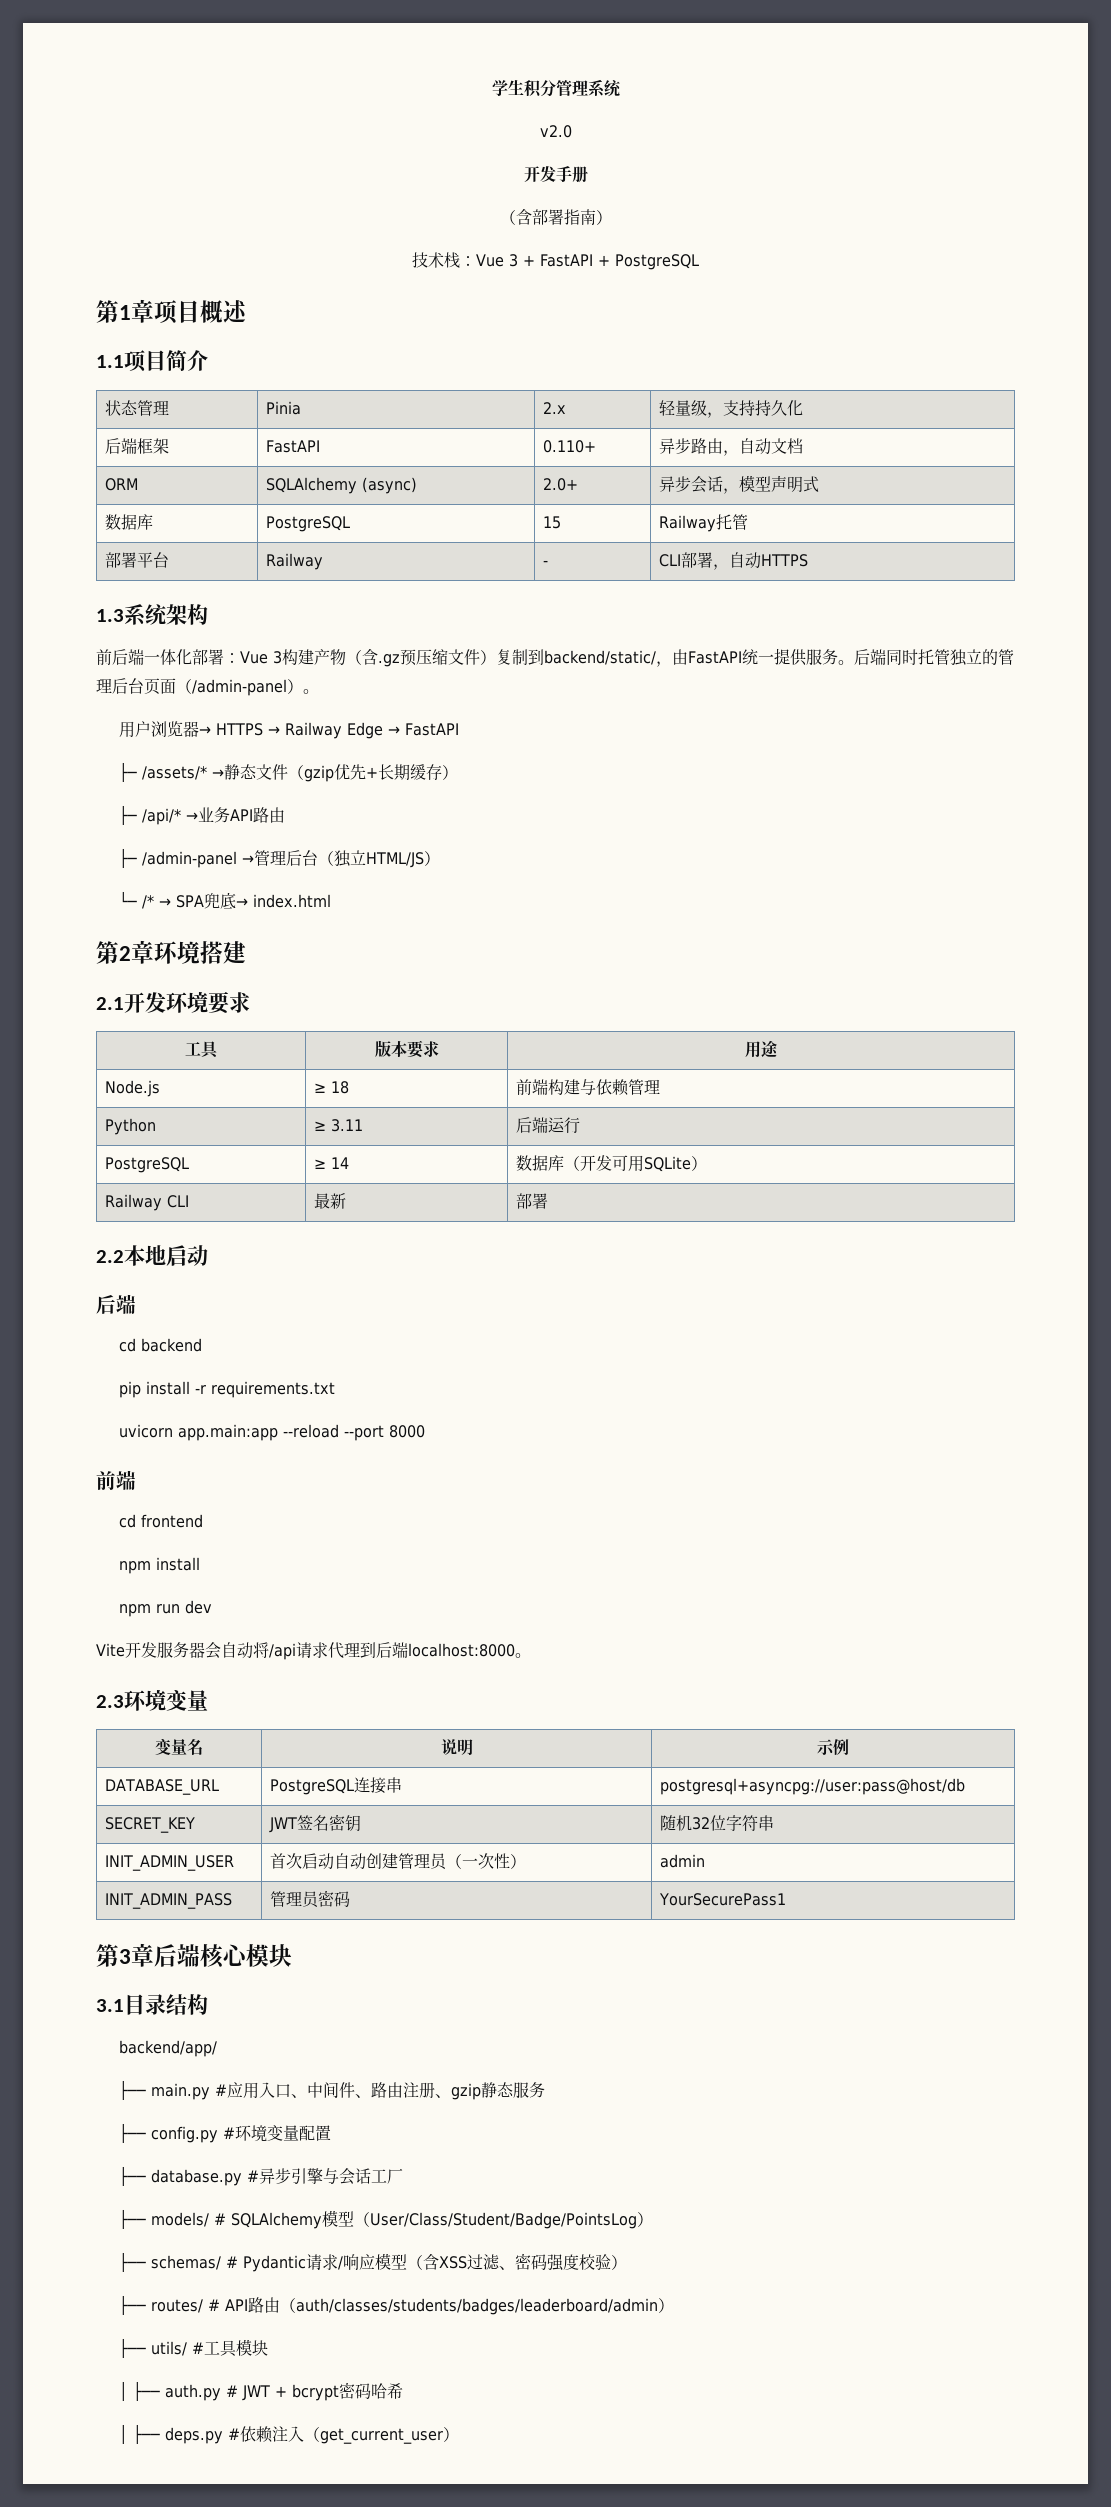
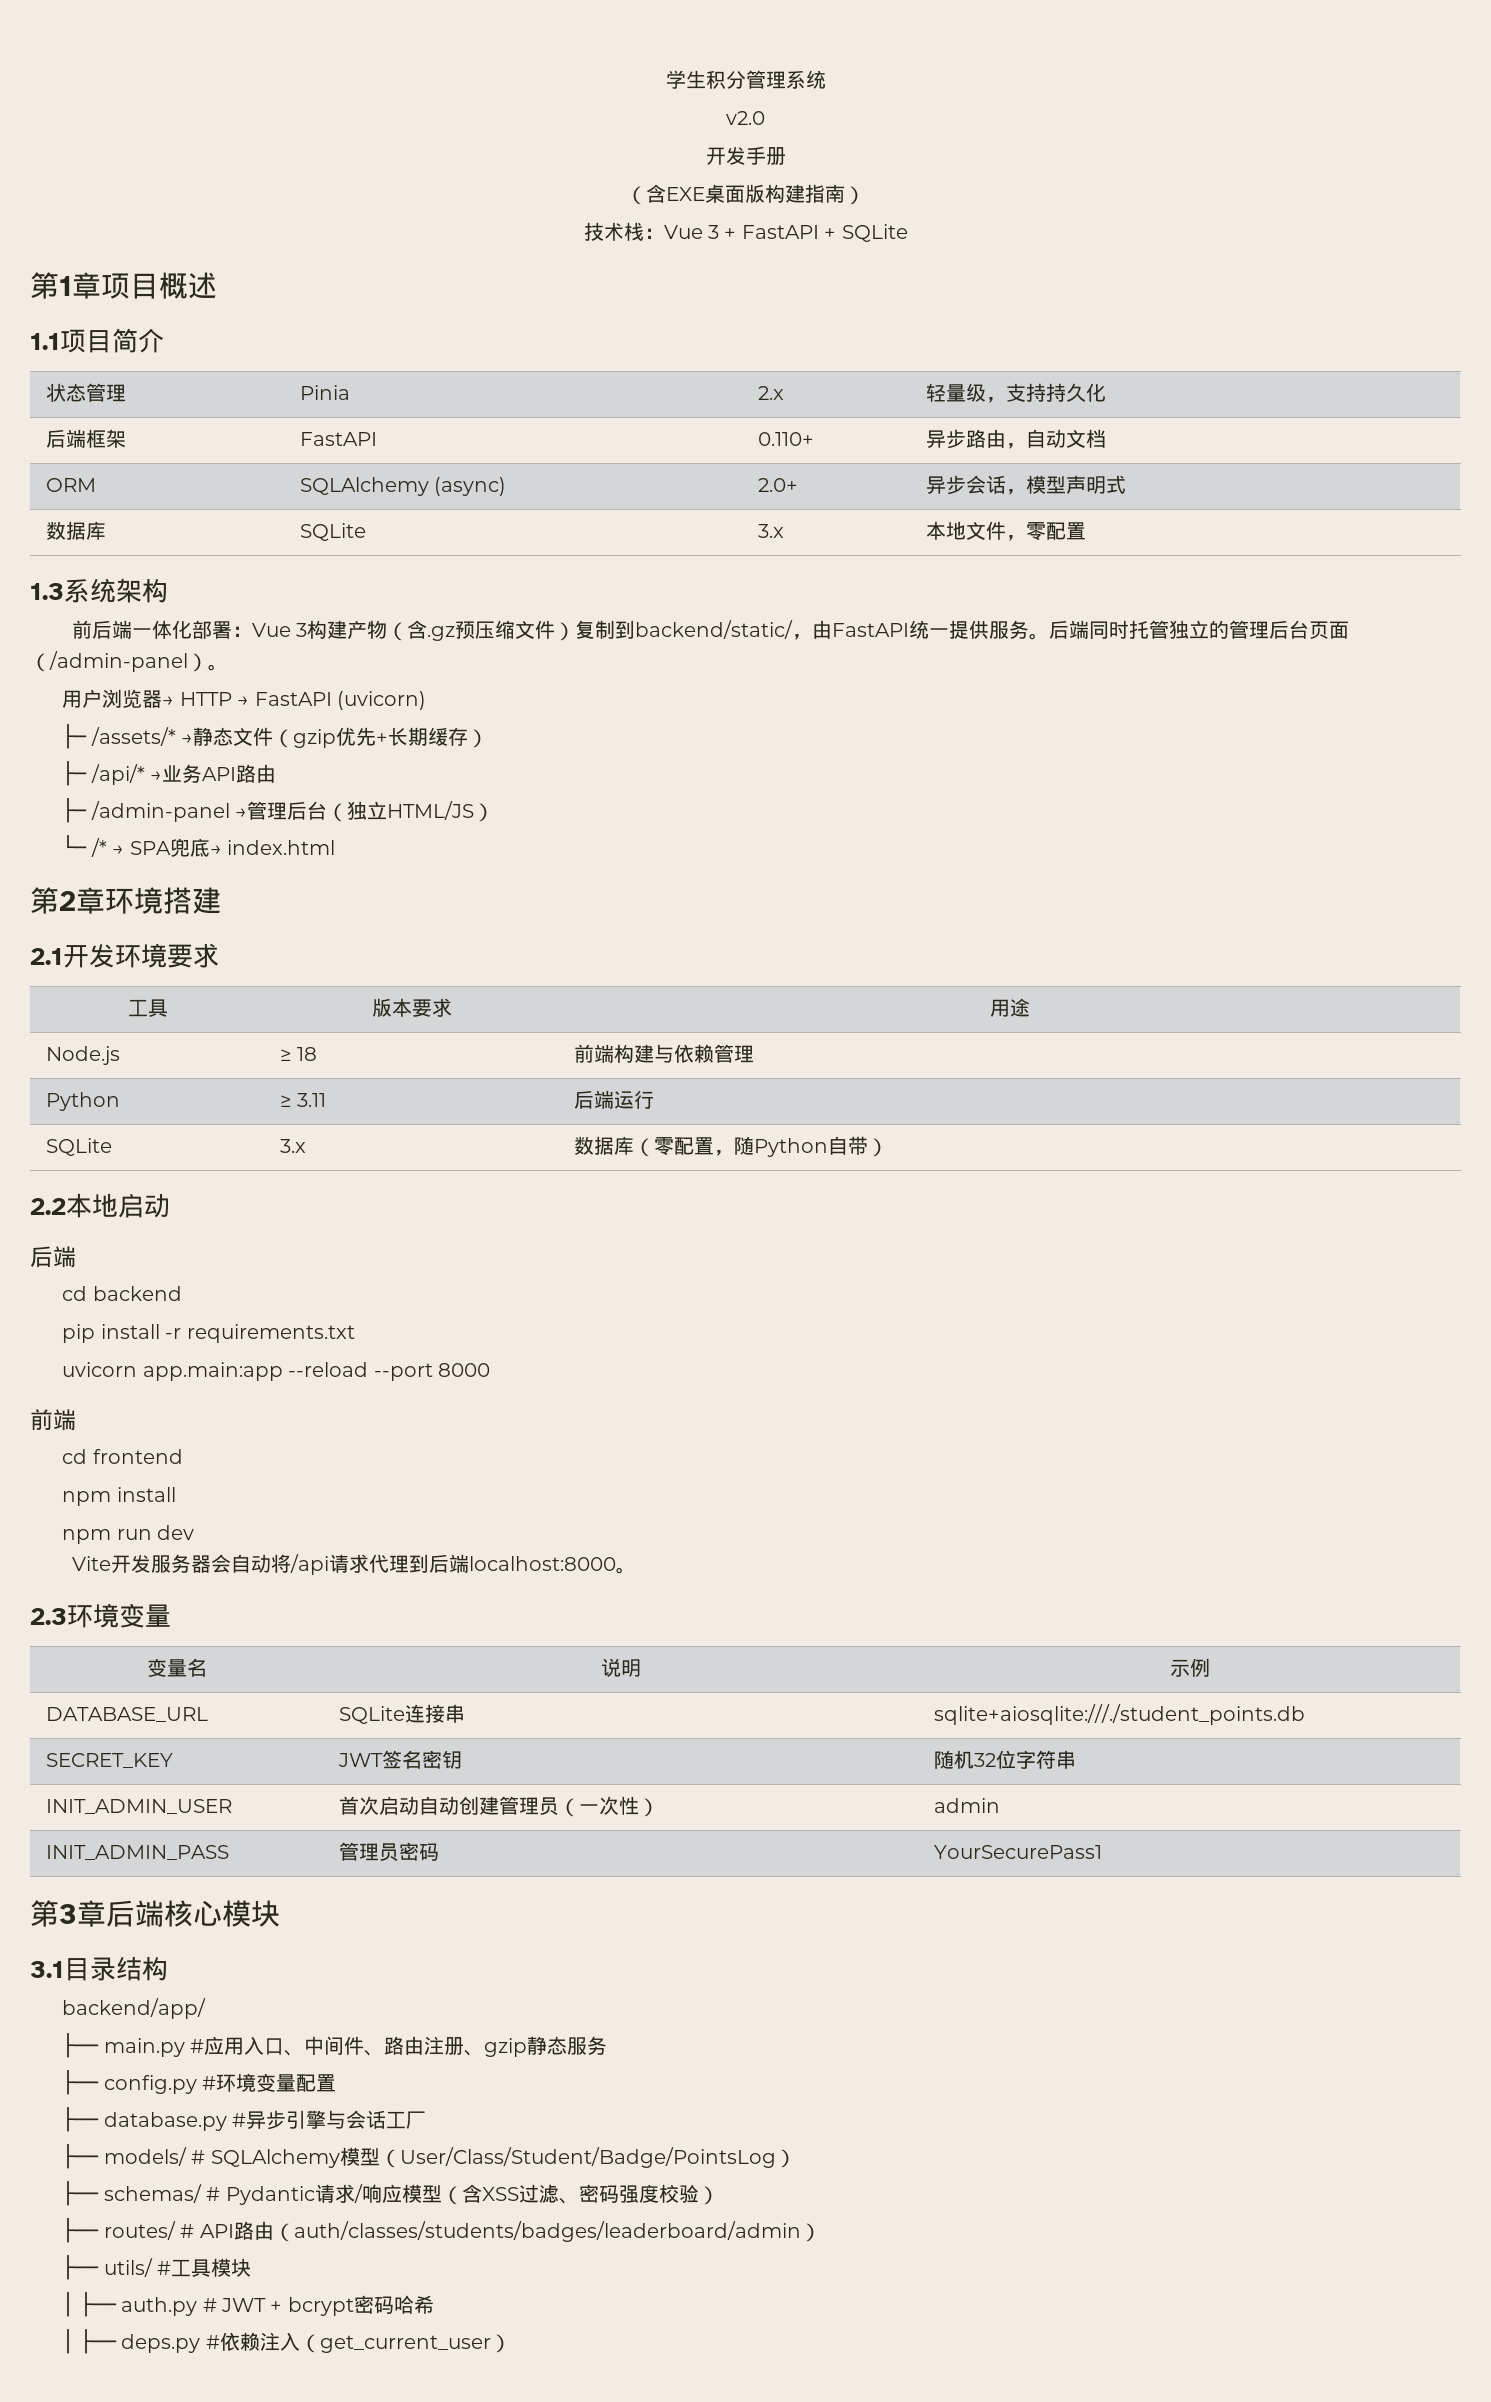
- （含部署指南）
+ （含EXE桌面版构建指南）
- 技术栈：Vue 3 + FastAPI + PostgreSQL
+ 技术栈：Vue 3 + FastAPI + SQLite
- 数据库 | PostgreSQL | 15 | Railway托管
- 部署平台 | Railway | - | CLI部署，自动HTTPS
+ 数据库 | SQLite | 3.x | 本地文件，零配置
- 用户浏览器→ HTTPS → Railway Edge → FastAPI
+ 用户浏览器→ HTTP → FastAPI (uvicorn)
- PostgreSQL | ≥ 14 | 数据库（开发可用SQLite）
- Railway CLI | 最新 | 部署
+ SQLite | 3.x | 数据库（零配置，随Python自带）
- DATABASE_URL | PostgreSQL连接串 | postgresql+asyncpg://user:pass@host/db
+ DATABASE_URL | SQLite连接串 | sqlite+aiosqlite:///./student_points.db

